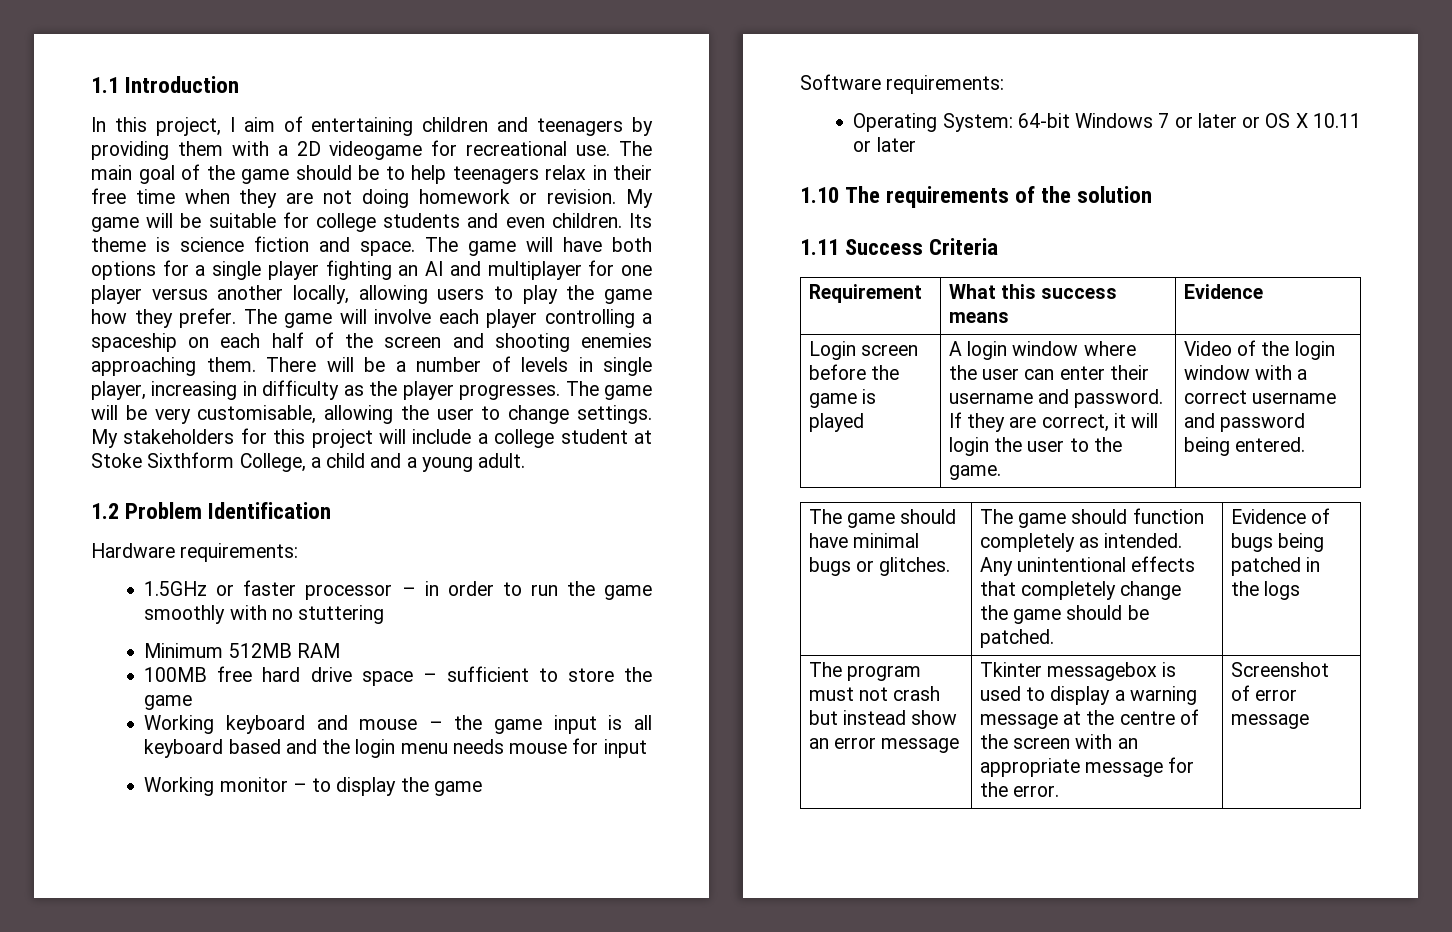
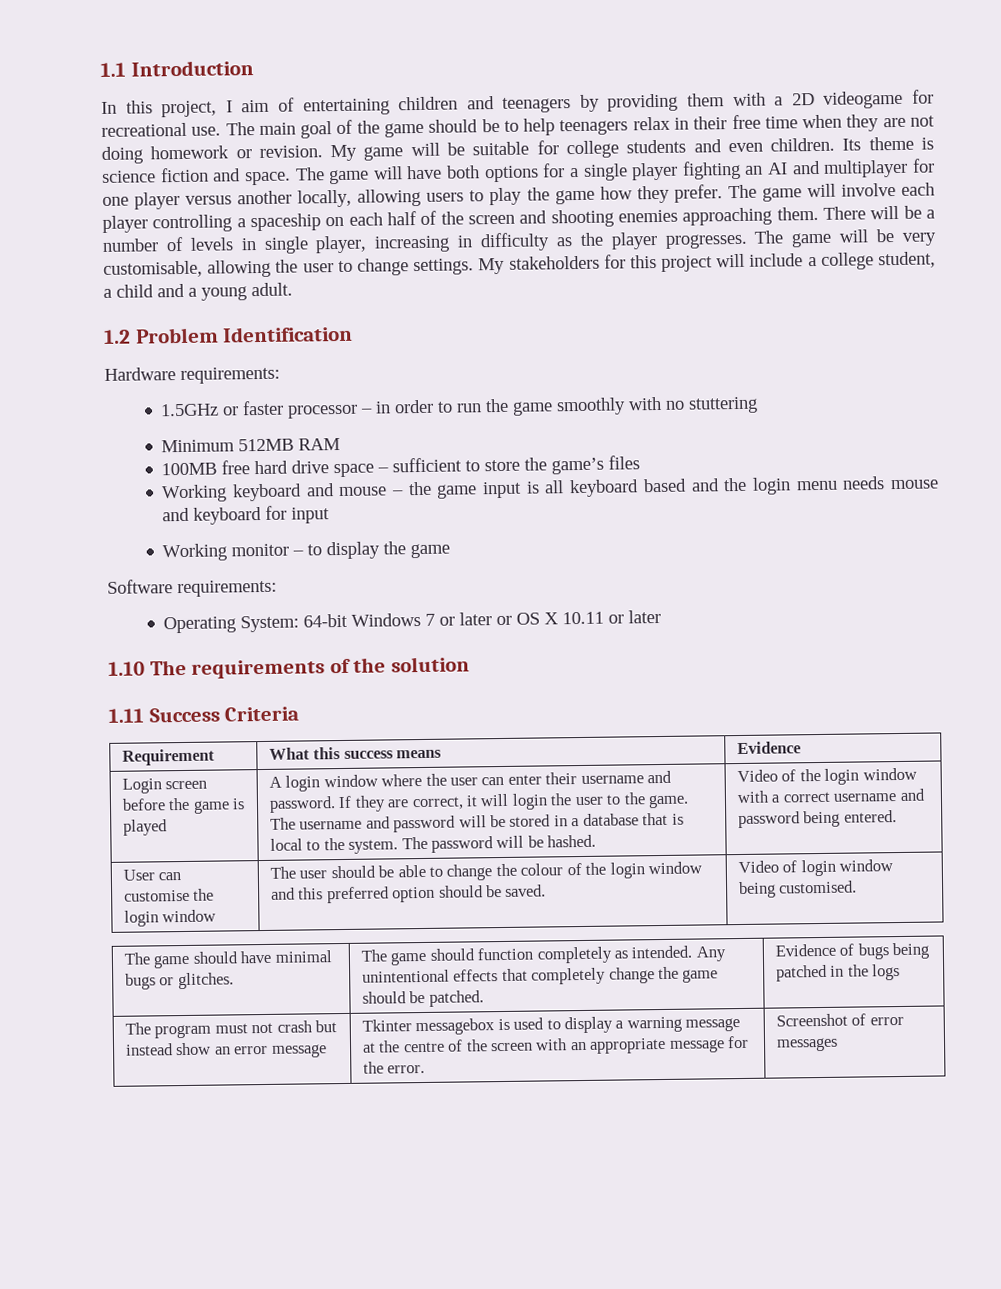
- My stakeholders for this project will include a college student at Stoke Sixthform College, a child and a young adult.
+ My stakeholders for this project will include a college student, a child and a young adult.
- 100MB free hard drive space – sufficient to store the game
+ 100MB free hard drive space – sufficient to store the game’s files
- Working keyboard and mouse – the game input is all keyboard based and the login menu needs mouse for input
+ Working keyboard and mouse – the game input is all keyboard based and the login menu needs mouse and keyboard for input
+ The username and password will be stored in a database that is local to the system. The password will be hashed.
+ User can customise the login window | The user should be able to change the colour of the login window and this preferred option should be saved. | Video of login window being customised.
- The program must not crash but instead show an error message | Tkinter messagebox is used to display a warning message at the centre of the screen with an appropriate message for the error. | Screenshot of error message
+ The program must not crash but instead show an error message | Tkinter messagebox is used to display a warning message at the centre of the screen with an appropriate message for the error. | Screenshot of error messages

